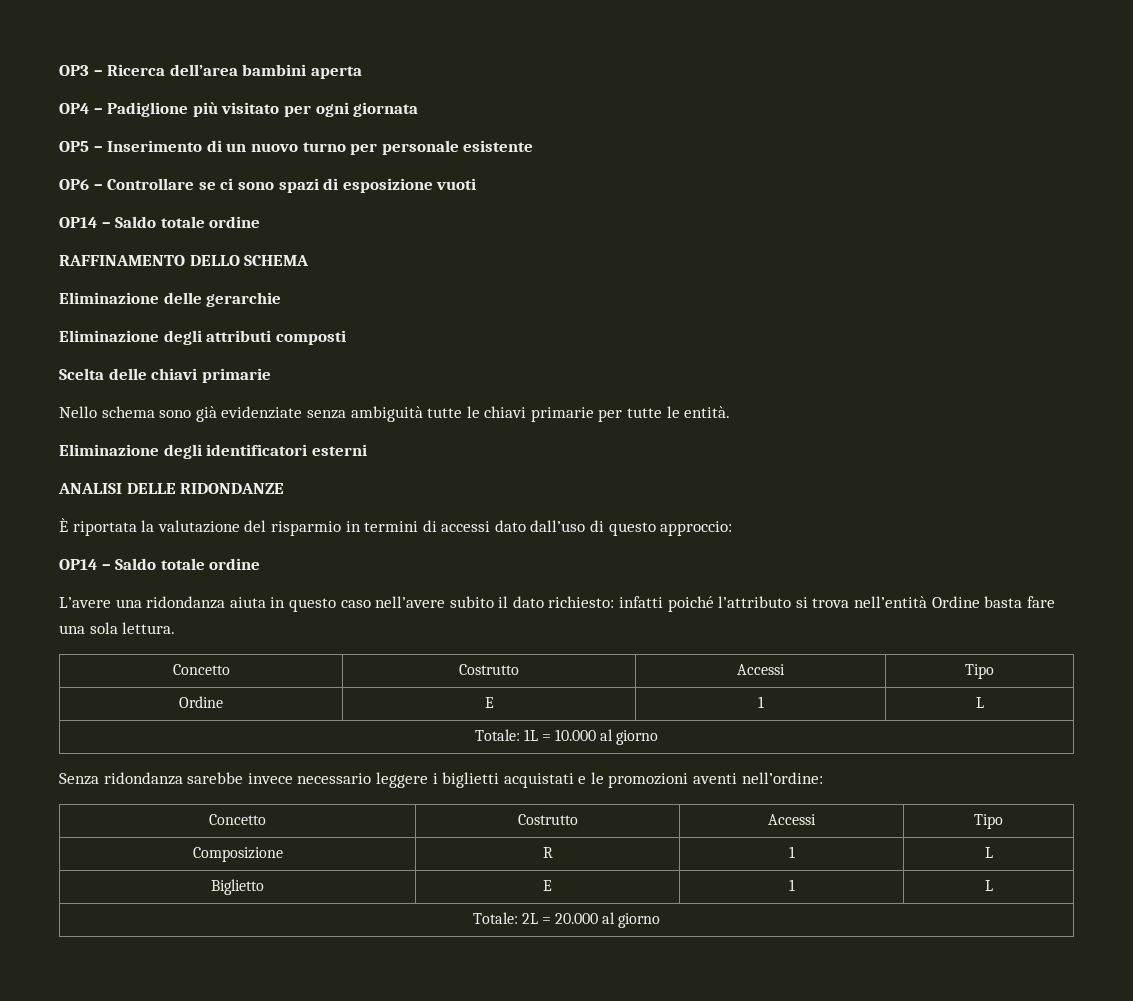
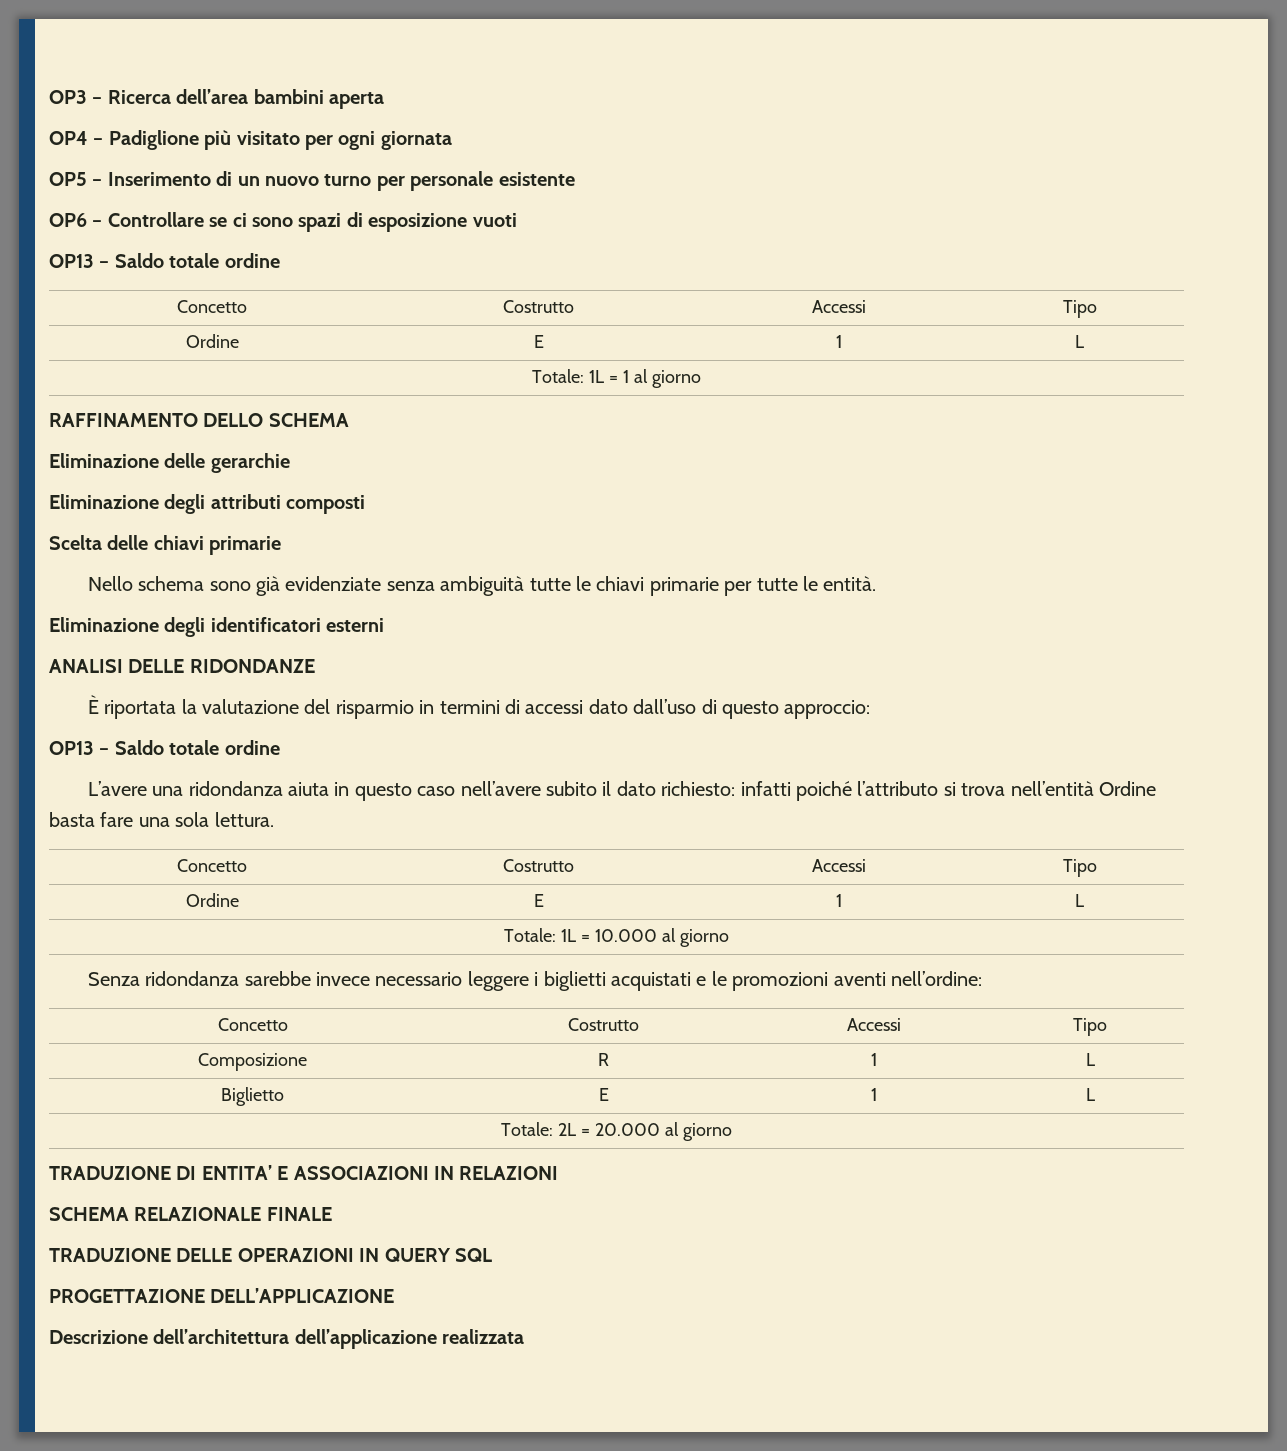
  OP6 – Controllare se ci sono spazi di esposizione vuoti
- OP14 – Saldo totale ordine
+ OP13 – Saldo totale ordine
+ Concetto | Costrutto | Accessi | Tipo
+ Ordine | E | 1 | L
+ Totale: 1L = 1 al giorno
  È riportata la valutazione del risparmio in termini di accessi dato dall’uso di questo approccio:
- OP14 – Saldo totale ordine
+ OP13 – Saldo totale ordine
+ TRADUZIONE DI ENTITA’ E ASSOCIAZIONI IN RELAZIONI
+ SCHEMA RELAZIONALE FINALE
+ TRADUZIONE DELLE OPERAZIONI IN QUERY SQL
+ PROGETTAZIONE DELL’APPLICAZIONE
+ Descrizione dell’architettura dell’applicazione realizzata

